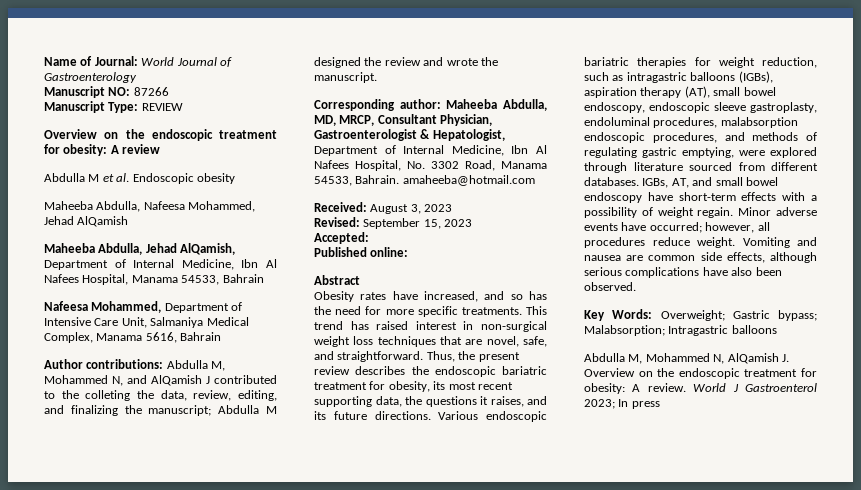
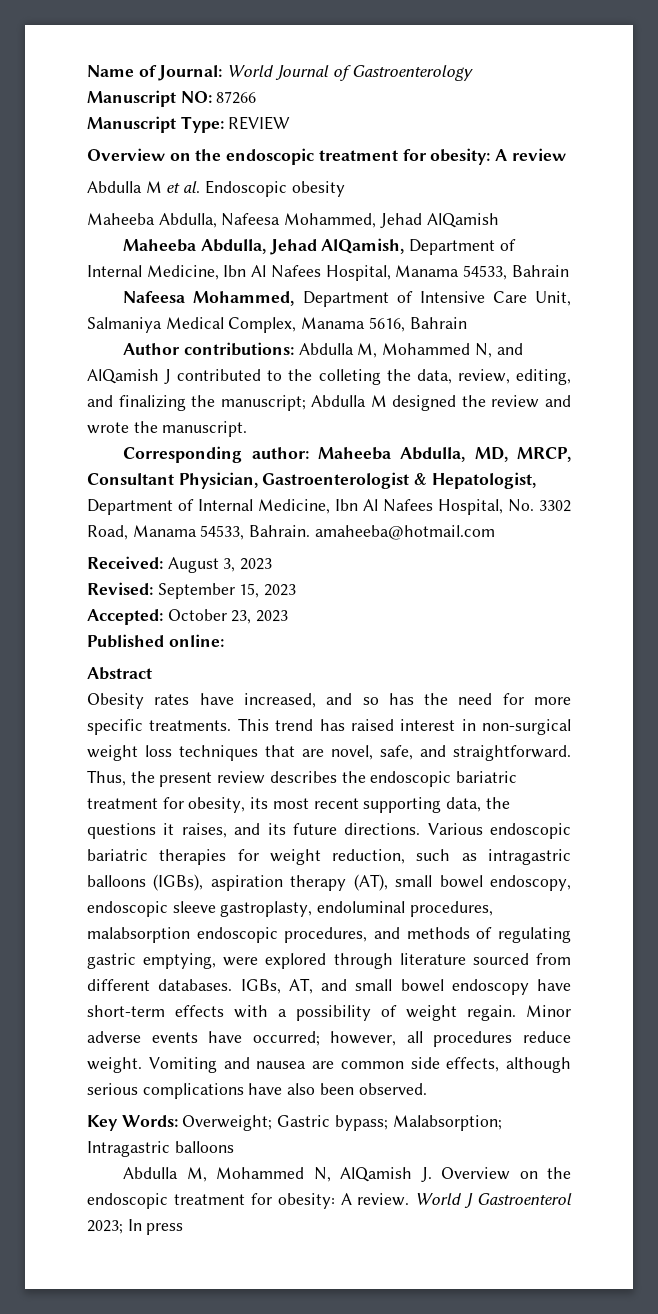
- Accepted:
+ Accepted: October 23, 2023

